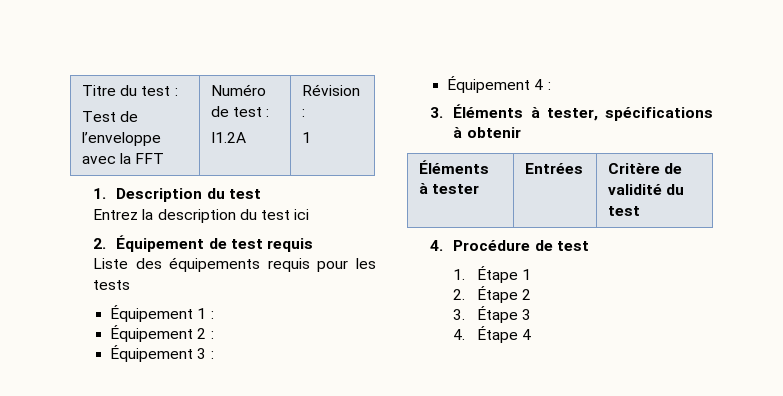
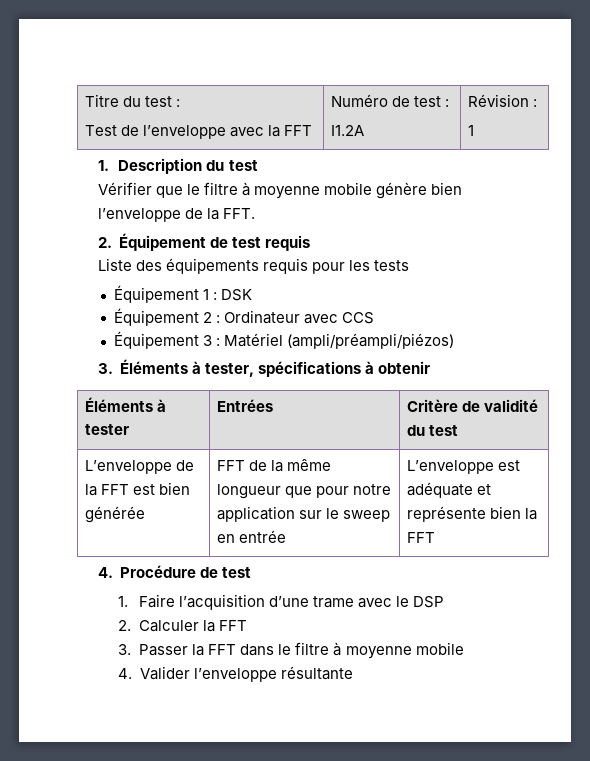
- Entrez la description du test ici
+ Vérifier que le filtre à moyenne mobile génère bien l’enveloppe de la FFT.
- Équipement 1 :
+ Équipement 1 : DSK
- Équipement 2 :
+ Équipement 2 : Ordinateur avec CCS
- Équipement 3 :
- Équipement 4 :
+ Équipement 3 : Matériel (ampli/préampli/piézos)
+ L’enveloppe de la FFT est bien générée | FFT de la même longueur que pour notre application sur le sweep en entrée | L’enveloppe est adéquate et représente bien la FFT
- 1. Étape 1
- 2. Étape 2
- 3. Étape 3
- 4. Étape 4
+ 1. Faire l’acquisition d’une trame avec le DSP
+ 2. Calculer la FFT
+ 3. Passer la FFT dans le filtre à moyenne mobile
+ 4. Valider l’enveloppe résultante

